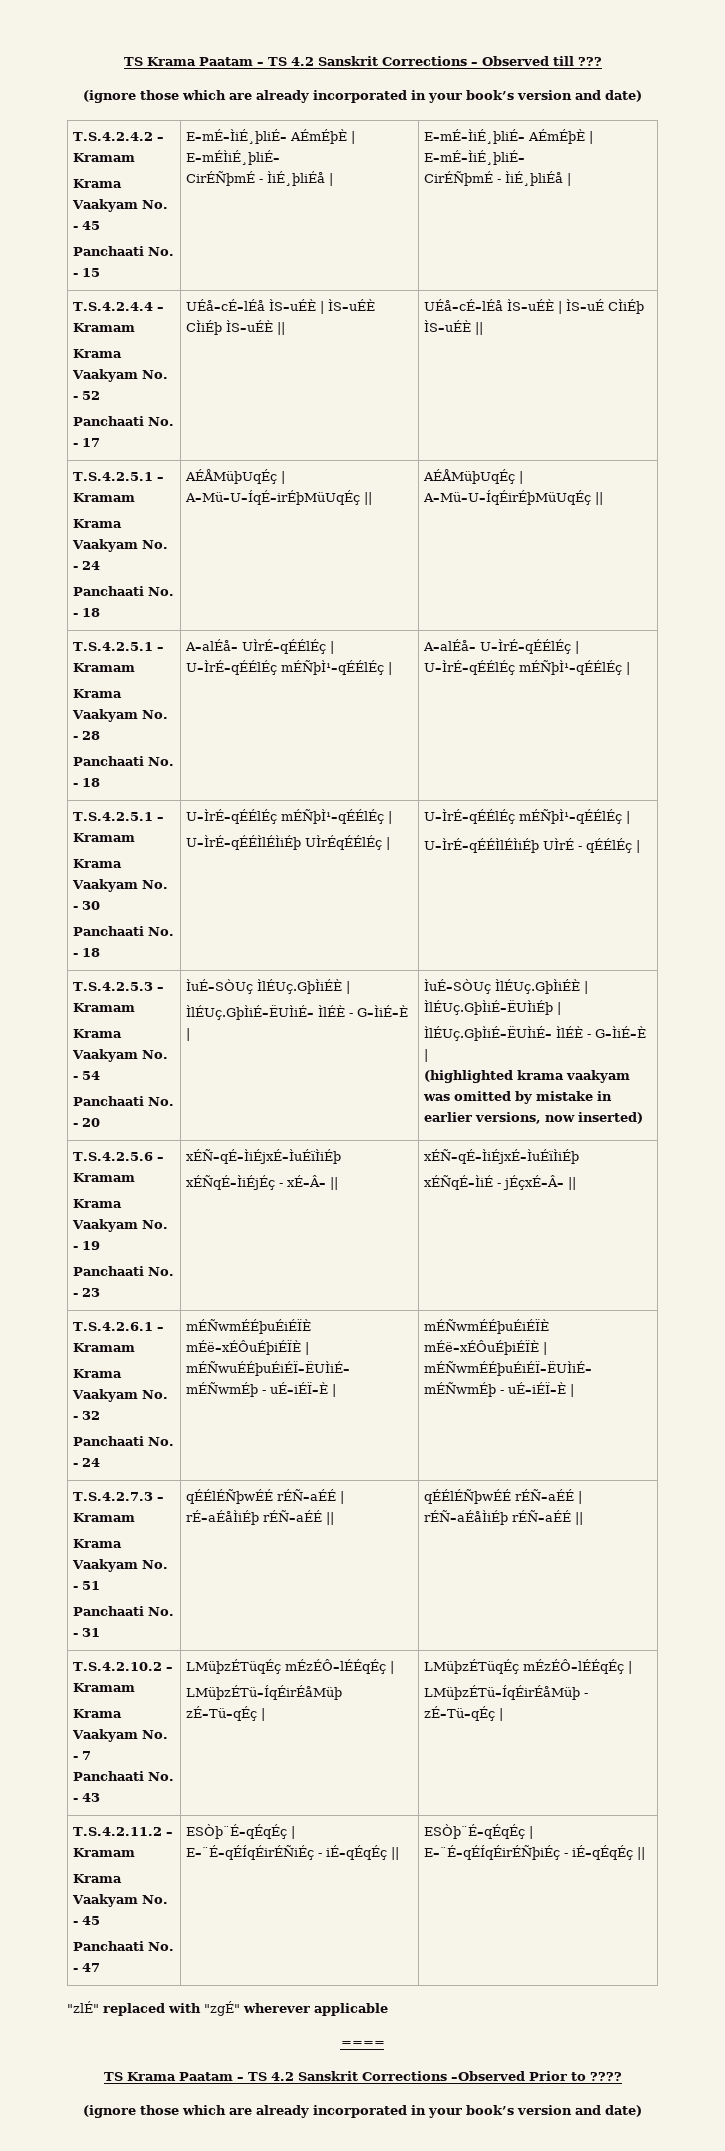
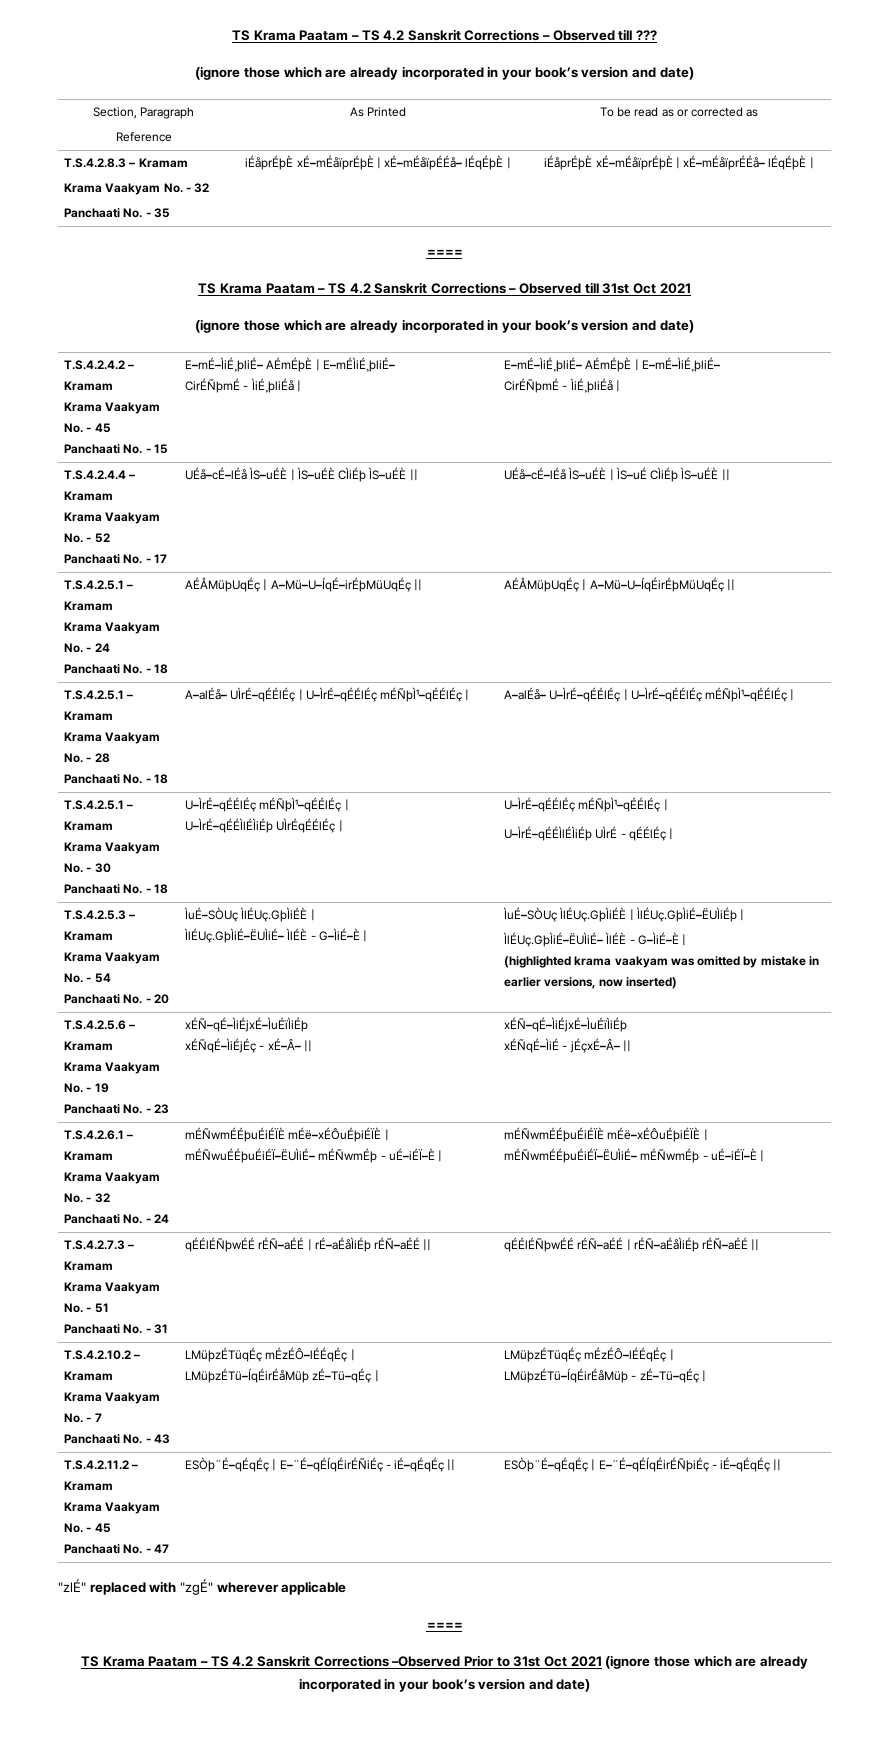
+ Section, Paragraph
+ Reference | As Printed | To be read as or corrected as
+ T.S.4.2.8.3 – Kramam
+ Krama Vaakyam No. - 32
+ Panchaati No. - 35 | iÉåprÉþÈ xÉ–mÉåïprÉþÈ | xÉ–mÉåïpÉÉå– lÉqÉþÈ | | iÉåprÉþÈ xÉ–mÉåïprÉþÈ | xÉ–mÉåïprÉÉå– lÉqÉþÈ |
+ ====
+ TS Krama Paatam – TS 4.2 Sanskrit Corrections – Observed till 31st Oct 2021
+ (ignore those which are already incorporated in your book’s version and date)
- TS Krama Paatam – TS 4.2 Sanskrit Corrections –Observed Prior to ????
- (ignore those which are already incorporated in your book’s version and date)
+ TS Krama Paatam – TS 4.2 Sanskrit Corrections –Observed Prior to 31st Oct 2021 (ignore those which are already incorporated in your book’s version and date)

